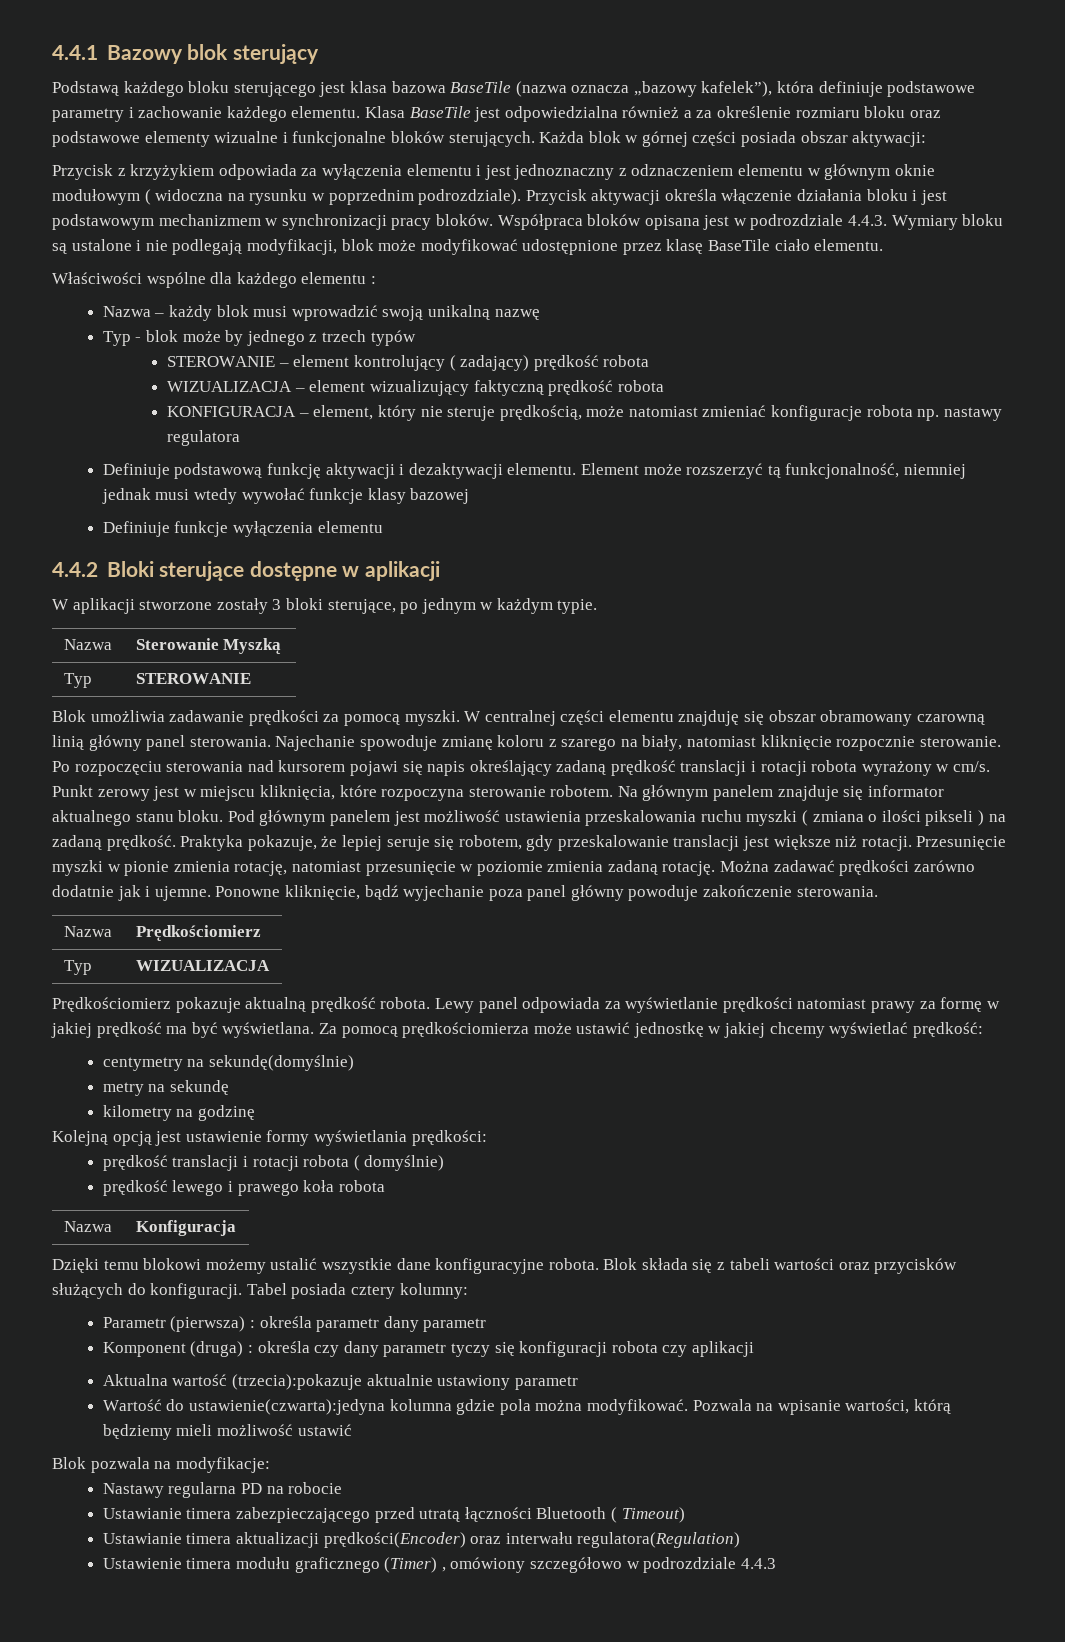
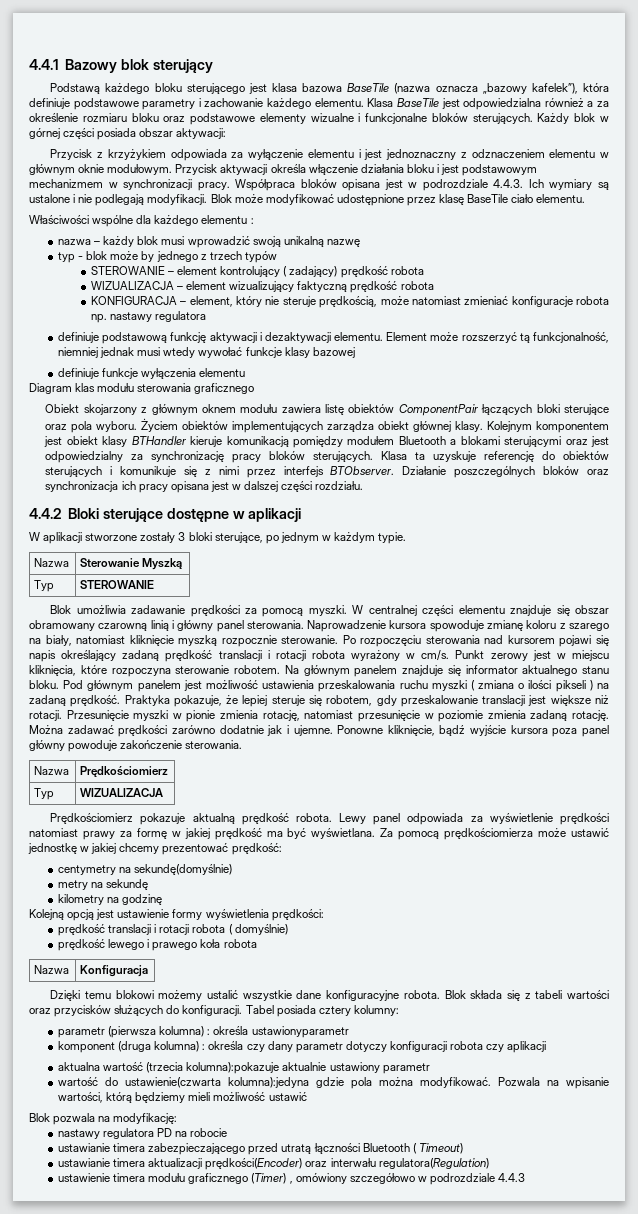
- Każda blok w górnej części posiada obszar aktywacji:
+ Każdy blok w górnej części posiada obszar aktywacji:
- Przycisk z krzyżykiem odpowiada za wyłączenia elementu i jest jednoznaczny z odznaczeniem elementu w głównym oknie modułowym ( widoczna na rysunku w poprzednim podrozdziale).
+ Przycisk z krzyżykiem odpowiada za wyłączenie elementu i jest jednoznaczny z odznaczeniem elementu w głównym oknie modułowym.
- Przycisk aktywacji określa włączenie działania bloku i jest podstawowym mechanizmem w synchronizacji pracy bloków.
+ Przycisk aktywacji określa włączenie działania bloku i jest podstawowym mechanizmem w synchronizacji pracy.
- Współpraca bloków opisana jest w podrozdziale 4.4.3. Wymiary bloku są ustalone i nie podlegają modyfikacji, blok może modyfikować udostępnione przez klasę BaseTile ciało elementu.
+ Współpraca bloków opisana jest w podrozdziale 4.4.3. Ich wymiary są ustalone i nie podlegają modyfikacji. Blok może modyfikować udostępnione przez klasę BaseTile ciało elementu.
- Nazwa – każdy blok musi wprowadzić swoją unikalną nazwę
+ nazwa – każdy blok musi wprowadzić swoją unikalną nazwę
- Typ - blok może by jednego z trzech typów
+ typ - blok może by jednego z trzech typów
- Definiuje podstawową funkcję aktywacji i dezaktywacji elementu.
+ definiuje podstawową funkcję aktywacji i dezaktywacji elementu.
- Definiuje funkcje wyłączenia elementu
+ definiuje funkcje wyłączenia elementu
+ Diagram klas modułu sterowania graficznego
+ Obiekt skojarzony z głównym oknem modułu zawiera listę obiektów ComponentPair łączących bloki sterujące oraz pola wyboru. Życiem obiektów implementujących zarządza obiekt głównej klasy. Kolejnym komponentem jest obiekt klasy BTHandler kieruje komunikacją pomiędzy modułem Bluetooth a blokami sterującymi oraz jest odpowiedzialny za synchronizację pracy bloków sterujących. Klasa ta uzyskuje referencję do obiektów sterujących i komunikuje się z nimi przez interfejs BTObserver. Działanie poszczególnych bloków oraz synchronizacja ich pracy opisana jest w dalszej części rozdziału.
- W centralnej części elementu znajduję się obszar obramowany czarowną linią główny panel sterowania.
+ W centralnej części elementu znajduje się obszar obramowany czarowną linią i główny panel sterowania.
- Najechanie spowoduje zmianę koloru z szarego na biały, natomiast kliknięcie rozpocznie sterowanie.
+ Naprowadzenie kursora spowoduje zmianę koloru z szarego na biały, natomiast kliknięcie myszką rozpocznie sterowanie.
- Praktyka pokazuje, że lepiej seruje się robotem, gdy przeskalowanie translacji jest większe niż rotacji.
+ Praktyka pokazuje, że lepiej steruje się robotem, gdy przeskalowanie translacji jest większe niż rotacji.
- Ponowne kliknięcie, bądź wyjechanie poza panel główny powoduje zakończenie sterowania.
+ Ponowne kliknięcie, bądź wyjście kursora poza panel główny powoduje zakończenie sterowania.
- Lewy panel odpowiada za wyświetlanie prędkości natomiast prawy za formę w jakiej prędkość ma być wyświetlana.
+ Lewy panel odpowiada za wyświetlenie prędkości natomiast prawy za formę w jakiej prędkość ma być wyświetlana.
- Za pomocą prędkościomierza może ustawić jednostkę w jakiej chcemy wyświetlać prędkość:
+ Za pomocą prędkościomierza może ustawić jednostkę w jakiej chcemy prezentować prędkość:
- Kolejną opcją jest ustawienie formy wyświetlania prędkości:
+ Kolejną opcją jest ustawienie formy wyświetlenia prędkości:
- Parametr (pierwsza) : określa parametr dany parametr
- Komponent (druga) : określa czy dany parametr tyczy się konfiguracji robota czy aplikacji
+ parametr (pierwsza kolumna) : określa ustawionyparametr
+ komponent (druga kolumna) : określa czy dany parametr dotyczy konfiguracji robota czy aplikacji
- Aktualna wartość (trzecia):pokazuje aktualnie ustawiony parametr
+ aktualna wartość (trzecia kolumna):pokazuje aktualnie ustawiony parametr
- Wartość do ustawienie(czwarta):jedyna kolumna gdzie pola można modyfikować.
+ wartość do ustawienie(czwarta kolumna):jedyna gdzie pola można modyfikować.
- Blok pozwala na modyfikacje:
- Nastawy regularna PD na robocie
+ Blok pozwala na modyfikację:
+ nastawy regulatora PD na robocie
- Ustawianie timera zabezpieczającego przed utratą łączności Bluetooth ( Timeout)
+ ustawianie timera zabezpieczającego przed utratą łączności Bluetooth ( Timeout)
- Ustawianie timera aktualizacji prędkości(Encoder) oraz interwału regulatora(Regulation)
+ ustawianie timera aktualizacji prędkości(Encoder) oraz interwału regulatora(Regulation)
- Ustawienie timera modułu graficznego (Timer) , omówiony szczegółowo w podrozdziale 4.4.3
+ ustawienie timera modułu graficznego (Timer) , omówiony szczegółowo w podrozdziale 4.4.3

